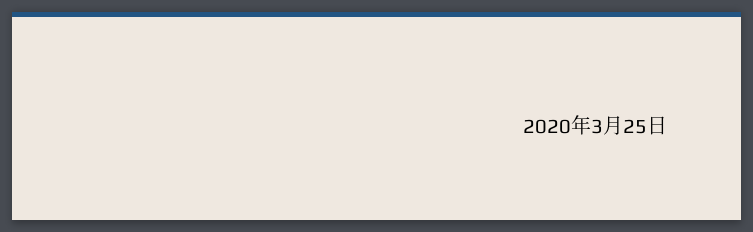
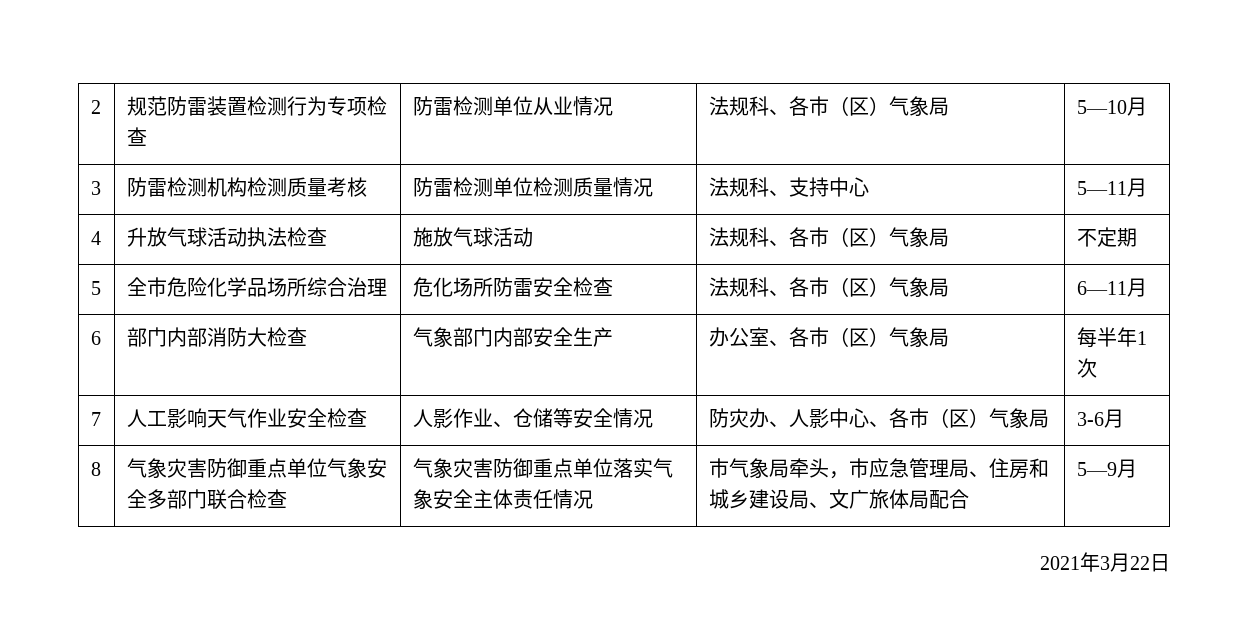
- 2020年3月25日
+ 2 | 规范防雷装置检测行为专项检查 | 防雷检测单位从业情况 | 法规科、各市（区）气象局 | 5—10月
+ 3 | 防雷检测机构检测质量考核 | 防雷检测单位检测质量情况 | 法规科、支持中心 | 5—11月
+ 4 | 升放气球活动执法检查 | 施放气球活动 | 法规科、各市（区）气象局 | 不定期
+ 5 | 全市危险化学品场所综合治理 | 危化场所防雷安全检查 | 法规科、各市（区）气象局 | 6—11月
+ 6 | 部门内部消防大检查 | 气象部门内部安全生产 | 办公室、各市（区）气象局 | 每半年1次
+ 7 | 人工影响天气作业安全检查 | 人影作业、仓储等安全情况 | 防灾办、人影中心、各市（区）气象局 | 3-6月
+ 8 | 气象灾害防御重点单位气象安全多部门联合检查 | 气象灾害防御重点单位落实气象安全主体责任情况 | 市气象局牵头，市应急管理局、住房和城乡建设局、文广旅体局配合 | 5—9月
+ 2021年3月22日

